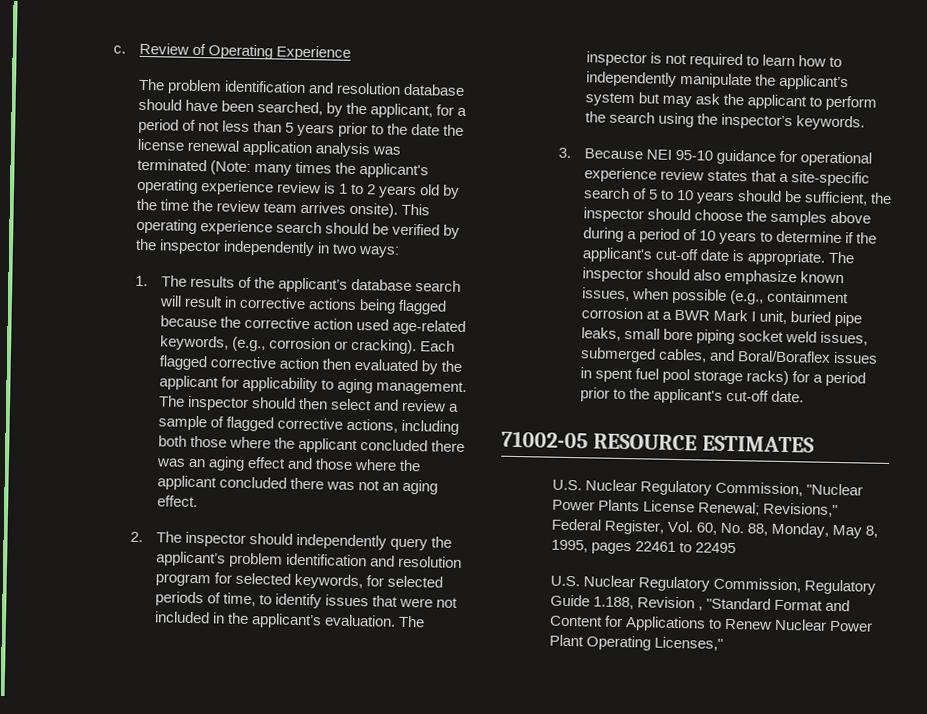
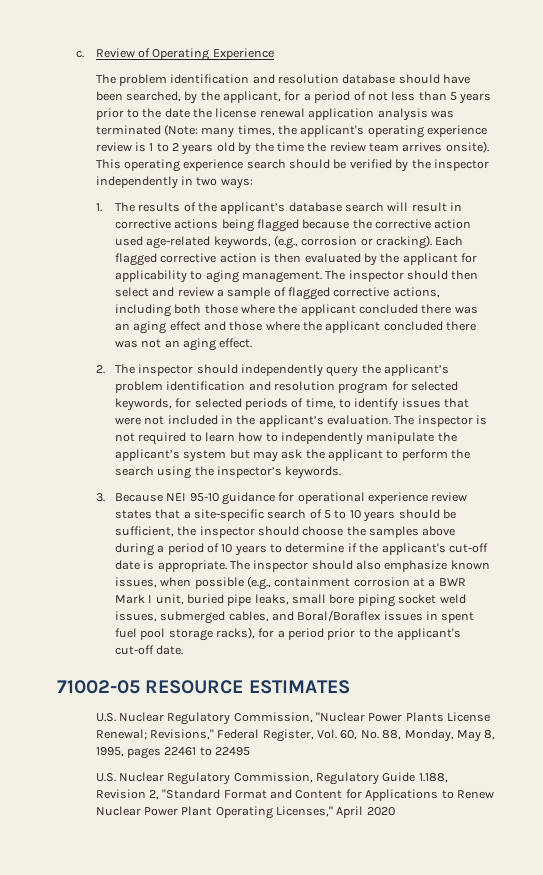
- The problem identification and resolution database should have been searched, by the applicant, for a period of not less than 5 years prior to the date the license renewal application analysis was terminated (Note: many times the applicant's operating experience review is 1 to 2 years old by the time the review team arrives onsite).
+ The problem identification and resolution database should have been searched, by the applicant, for a period of not less than 5 years prior to the date the license renewal application analysis was terminated (Note: many times, the applicant's operating experience review is 1 to 2 years old by the time the review team arrives onsite).
- Each flagged corrective action then evaluated by the applicant for applicability to aging management.
+ Each flagged corrective action is then evaluated by the applicant for applicability to aging management.
- The inspector should also emphasize known issues, when possible (e.g., containment corrosion at a BWR Mark I unit, buried pipe leaks, small bore piping socket weld issues, submerged cables, and Boral/Boraflex issues in spent fuel pool storage racks) for a period prior to the applicant's cut-off date.
+ The inspector should also emphasize known issues, when possible (e.g., containment corrosion at a BWR Mark I unit, buried pipe leaks, small bore piping socket weld issues, submerged cables, and Boral/Boraflex issues in spent fuel pool storage racks), for a period prior to the applicant's cut-off date.
- U.S. Nuclear Regulatory Commission, Regulatory Guide 1.188, Revision , "Standard Format and Content for Applications to Renew Nuclear Power Plant Operating Licenses,"
+ U.S. Nuclear Regulatory Commission, Regulatory Guide 1.188, Revision 2, "Standard Format and Content for Applications to Renew Nuclear Power Plant Operating Licenses," April 2020

